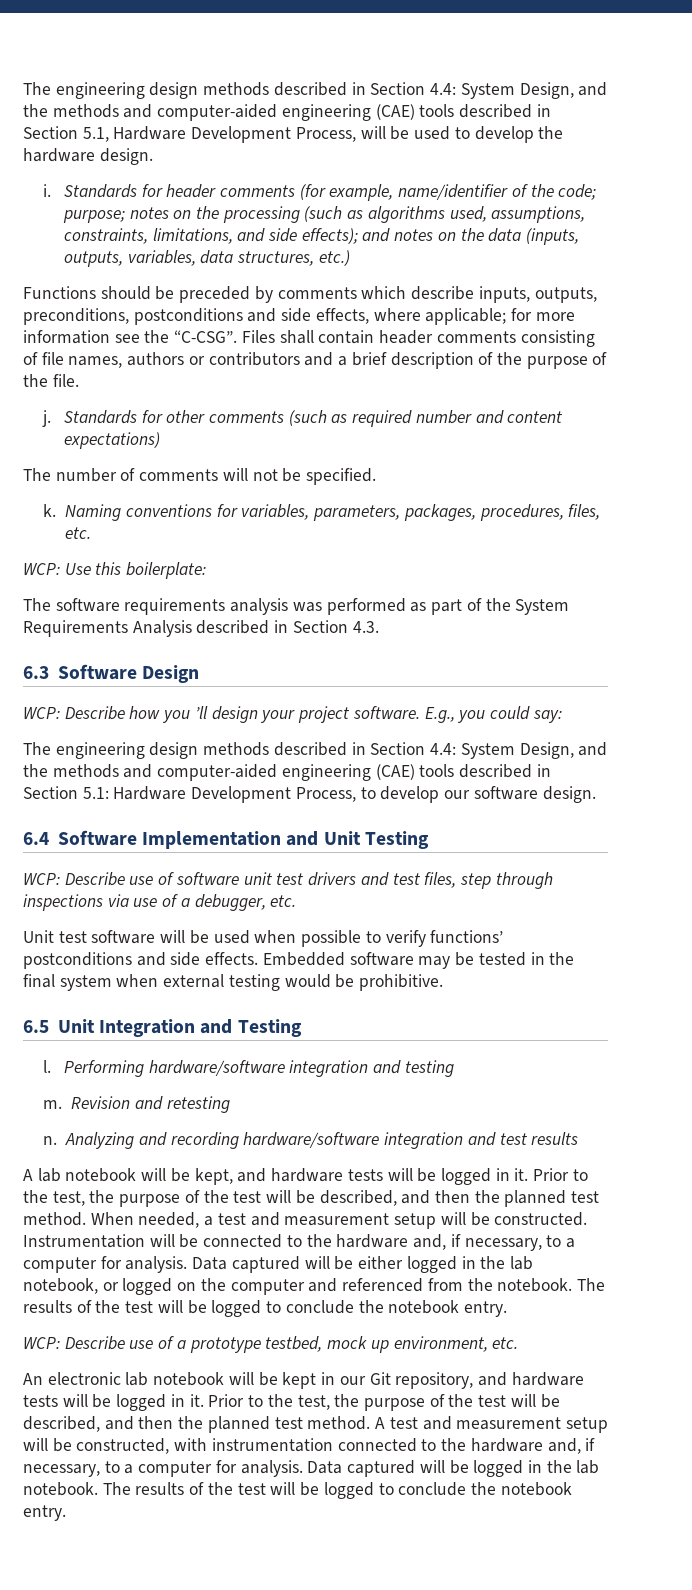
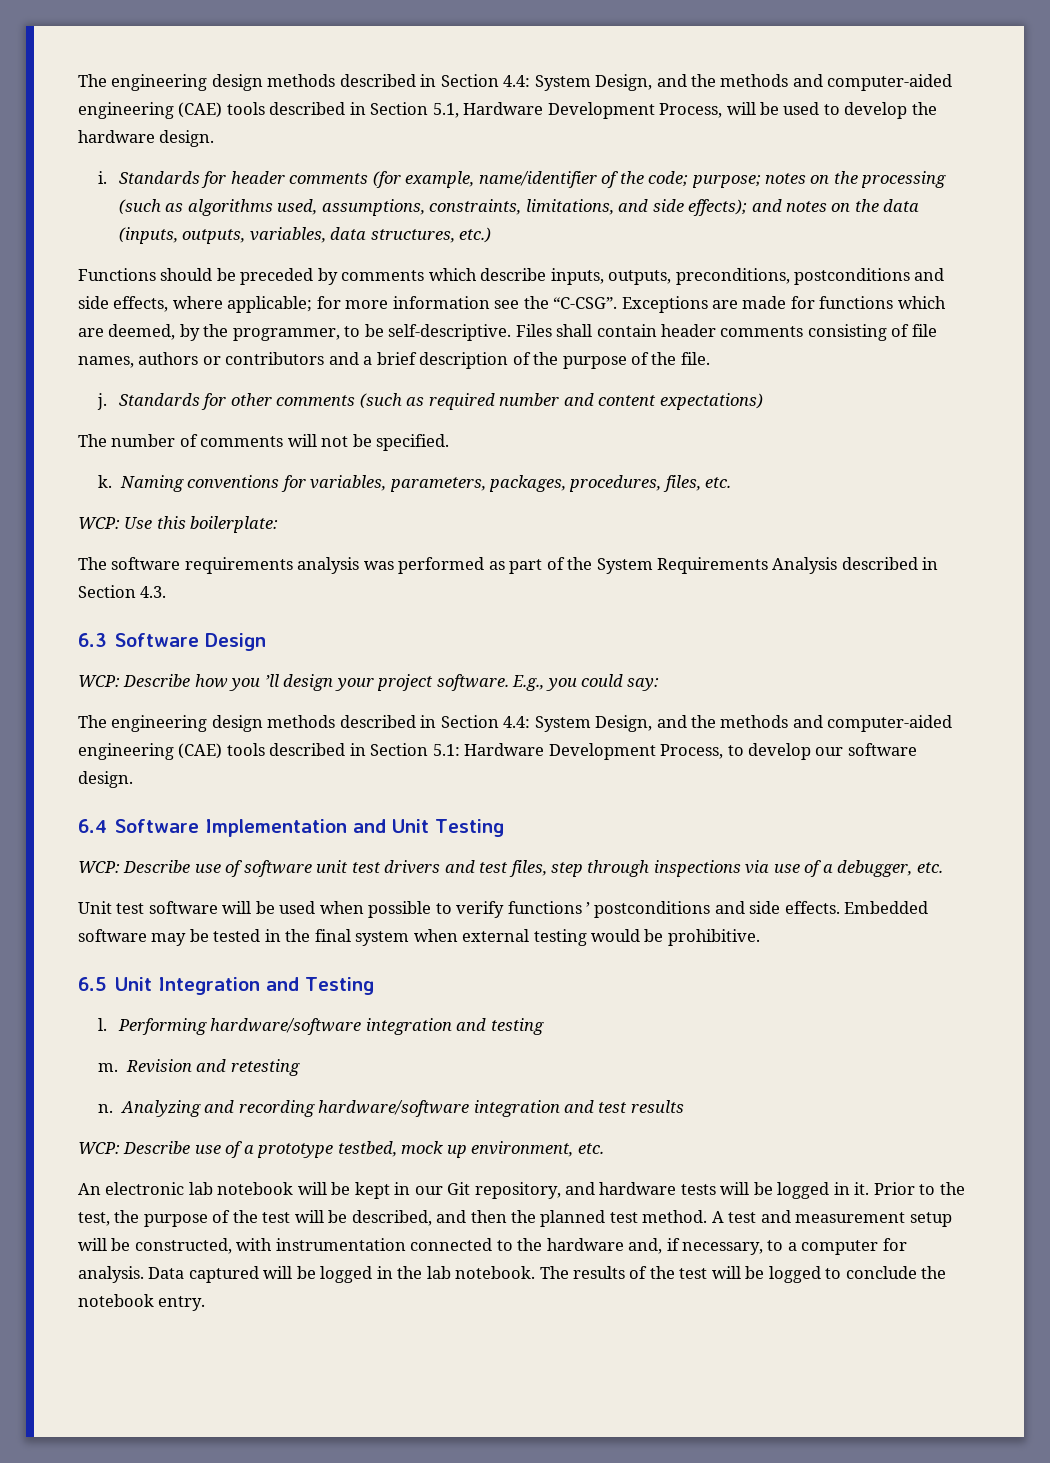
+ Exceptions are made for functions which are deemed, by the programmer, to be self-descriptive.
- Unit test software will be used when possible to verify functions’ postconditions and side effects.
+ Unit test software will be used when possible to verify functions ’ postconditions and side effects.
- A lab notebook will be kept, and hardware tests will be logged in it. Prior to the test, the purpose of the test will be described, and then the planned test method. When needed, a test and measurement setup will be constructed. Instrumentation will be connected to the hardware and, if necessary, to a computer for analysis. Data captured will be either logged in the lab notebook, or logged on the computer and referenced from the notebook. The results of the test will be logged to conclude the notebook entry.

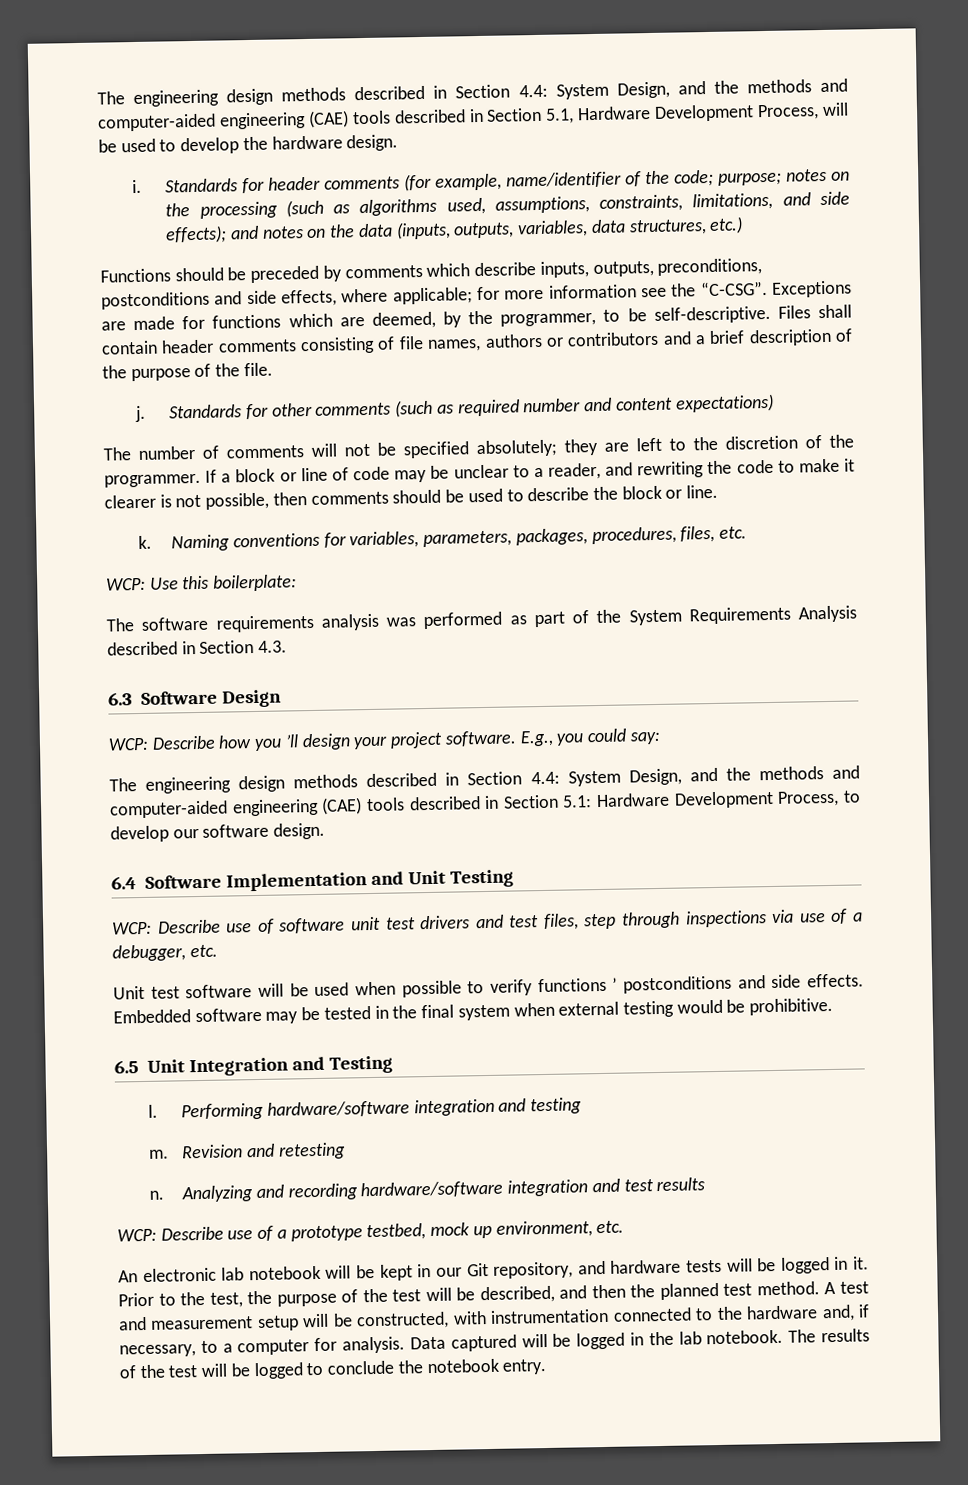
- The number of comments will not be specified.
+ The number of comments will not be specified absolutely; they are left to the discretion of the programmer. If a block or line of code may be unclear to a reader, and rewriting the code to make it clearer is not possible, then comments should be used to describe the block or line.

